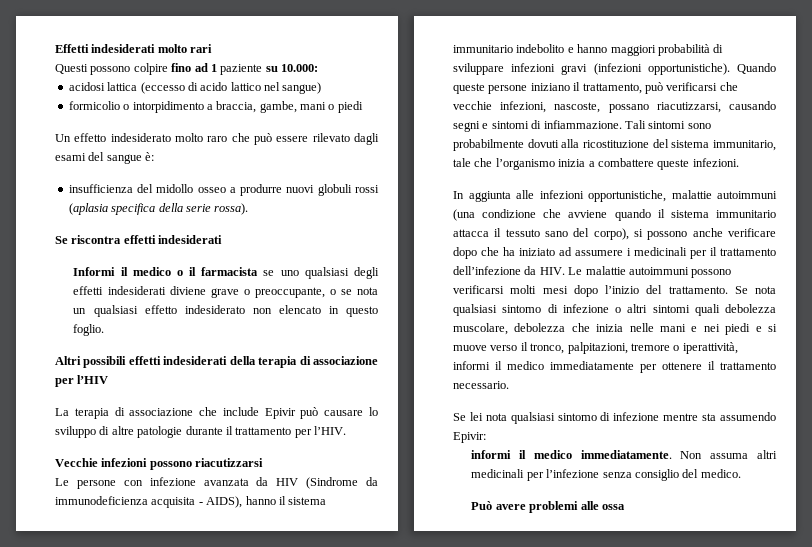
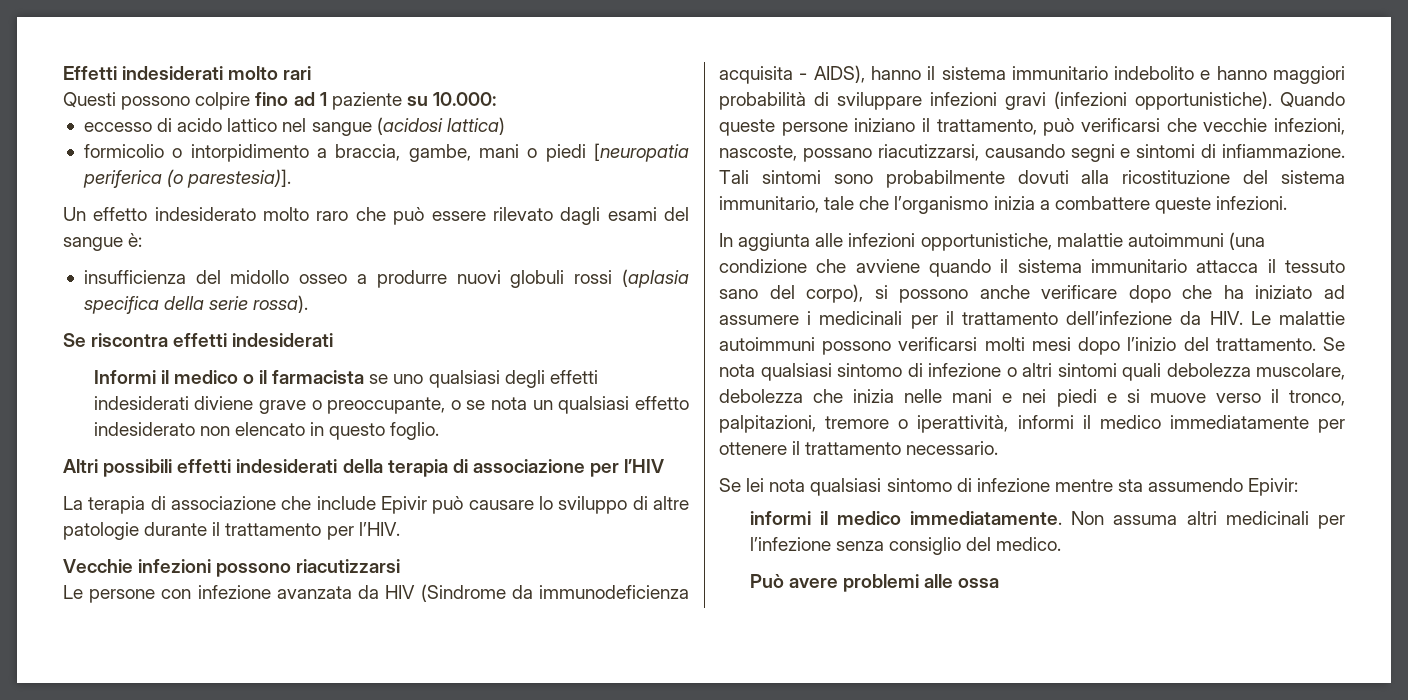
- acidosi lattica (eccesso di acido lattico nel sangue)
+ eccesso di acido lattico nel sangue (acidosi lattica)
- formicolio o intorpidimento a braccia, gambe, mani o piedi
+ formicolio o intorpidimento a braccia, gambe, mani o piedi [neuropatia periferica (o parestesia)].

